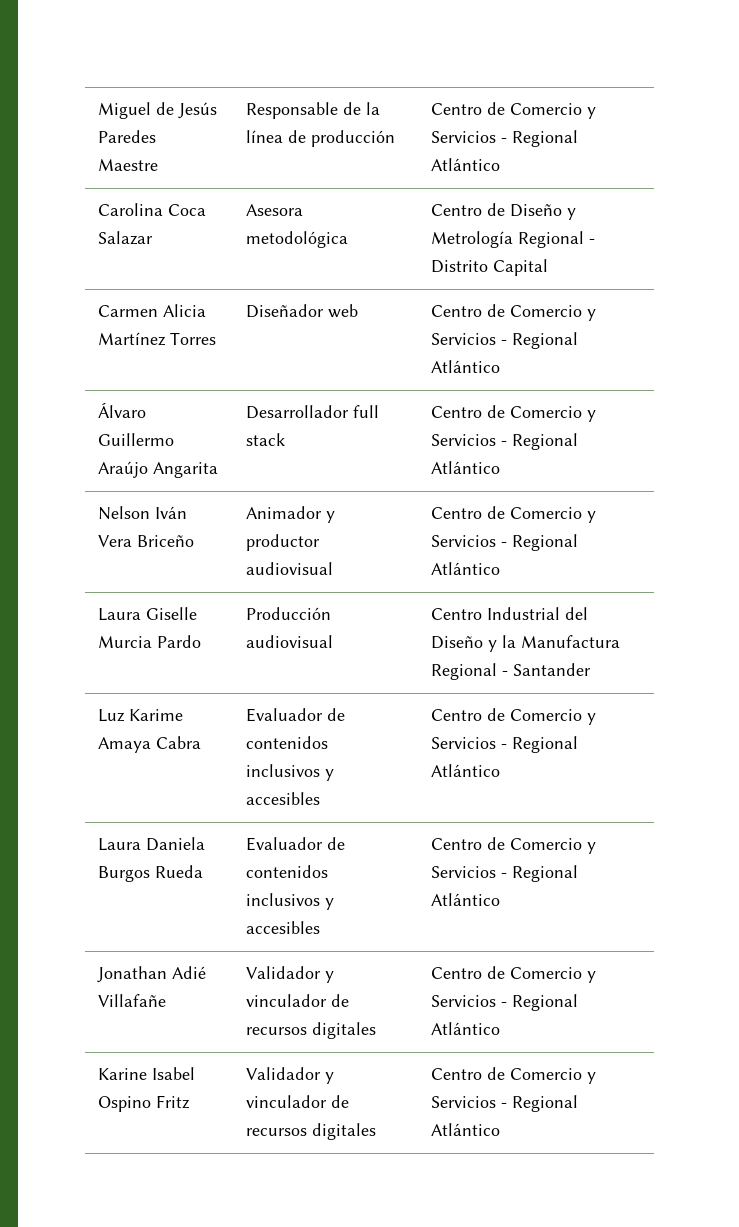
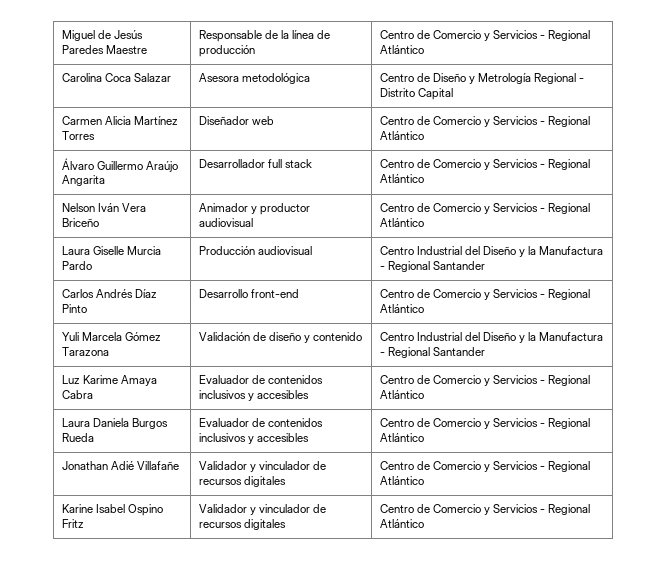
- Laura Giselle Murcia Pardo | Producción audiovisual | Centro Industrial del Diseño y la Manufactura Regional - Santander
+ Laura Giselle Murcia Pardo | Producción audiovisual | Centro Industrial del Diseño y la Manufactura - Regional Santander
+ Carlos Andrés Díaz Pinto | Desarrollo front-end | Centro de Comercio y Servicios - Regional Atlántico
+ Yuli Marcela Gómez Tarazona | Validación de diseño y contenido | Centro Industrial del Diseño y la Manufactura - Regional Santander

